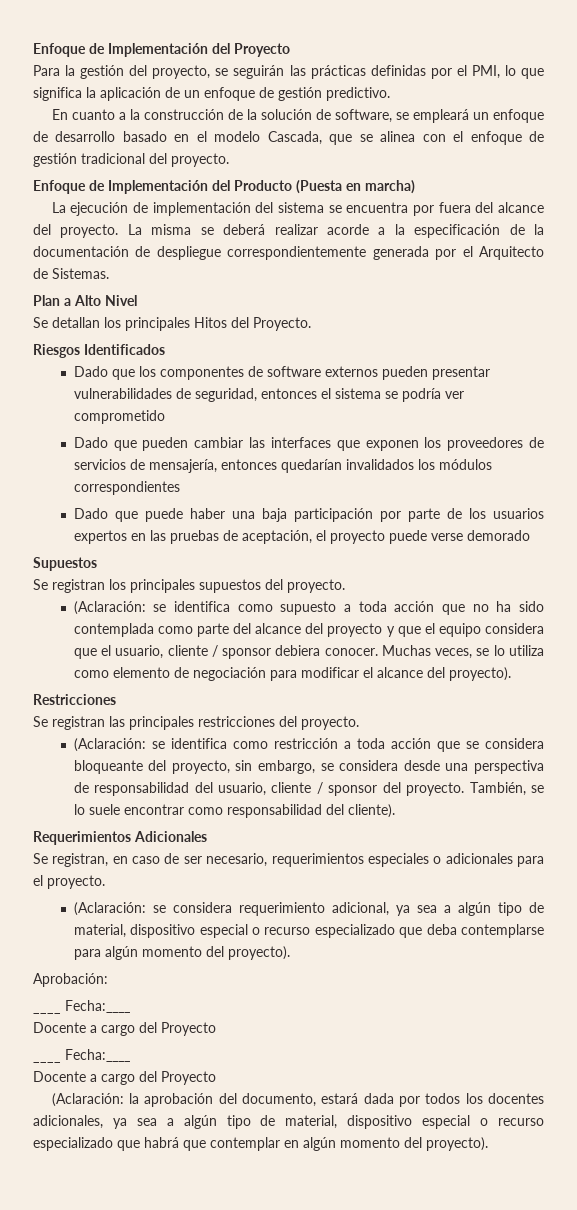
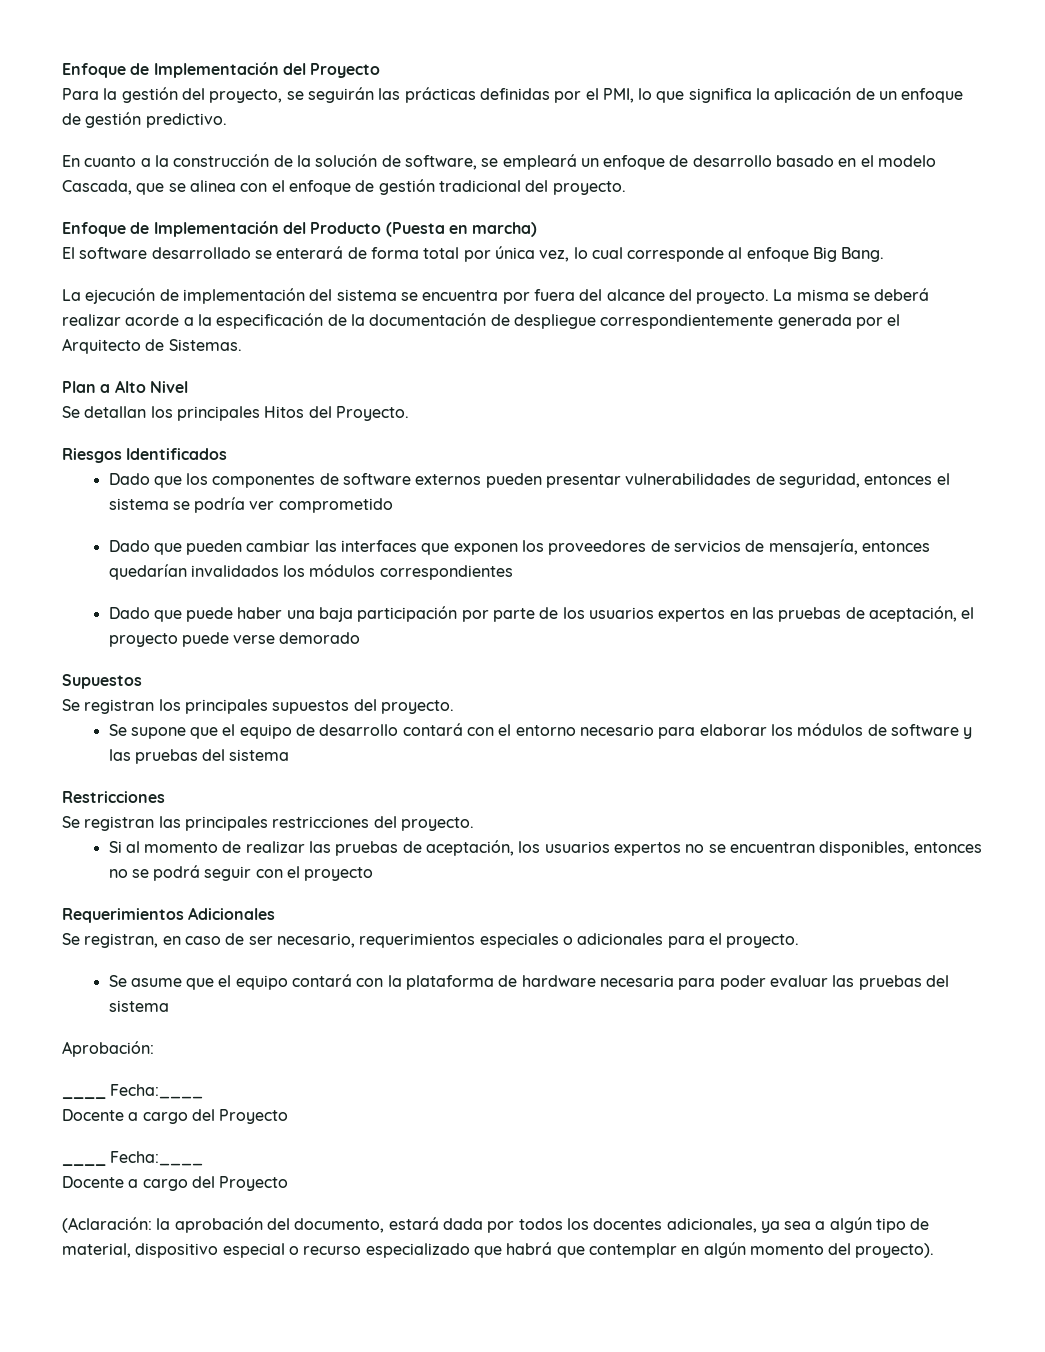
+ El software desarrollado se enterará de forma total por única vez, lo cual corresponde al enfoque Big Bang.
- (Aclaración: se identifica como supuesto a toda acción que no ha sido contemplada como parte del alcance del proyecto y que el equipo considera que el usuario, cliente / sponsor debiera conocer. Muchas veces, se lo utiliza como elemento de negociación para modificar el alcance del proyecto).
+ Se supone que el equipo de desarrollo contará con el entorno necesario para elaborar los módulos de software y las pruebas del sistema
- (Aclaración: se identifica como restricción a toda acción que se considera bloqueante del proyecto, sin embargo, se considera desde una perspectiva de responsabilidad del usuario, cliente / sponsor del proyecto. También, se lo suele encontrar como responsabilidad del cliente).
+ Si al momento de realizar las pruebas de aceptación, los usuarios expertos no se encuentran disponibles, entonces no se podrá seguir con el proyecto
- (Aclaración: se considera requerimiento adicional, ya sea a algún tipo de material, dispositivo especial o recurso especializado que deba contemplarse para algún momento del proyecto).
+ Se asume que el equipo contará con la plataforma de hardware necesaria para poder evaluar las pruebas del sistema

